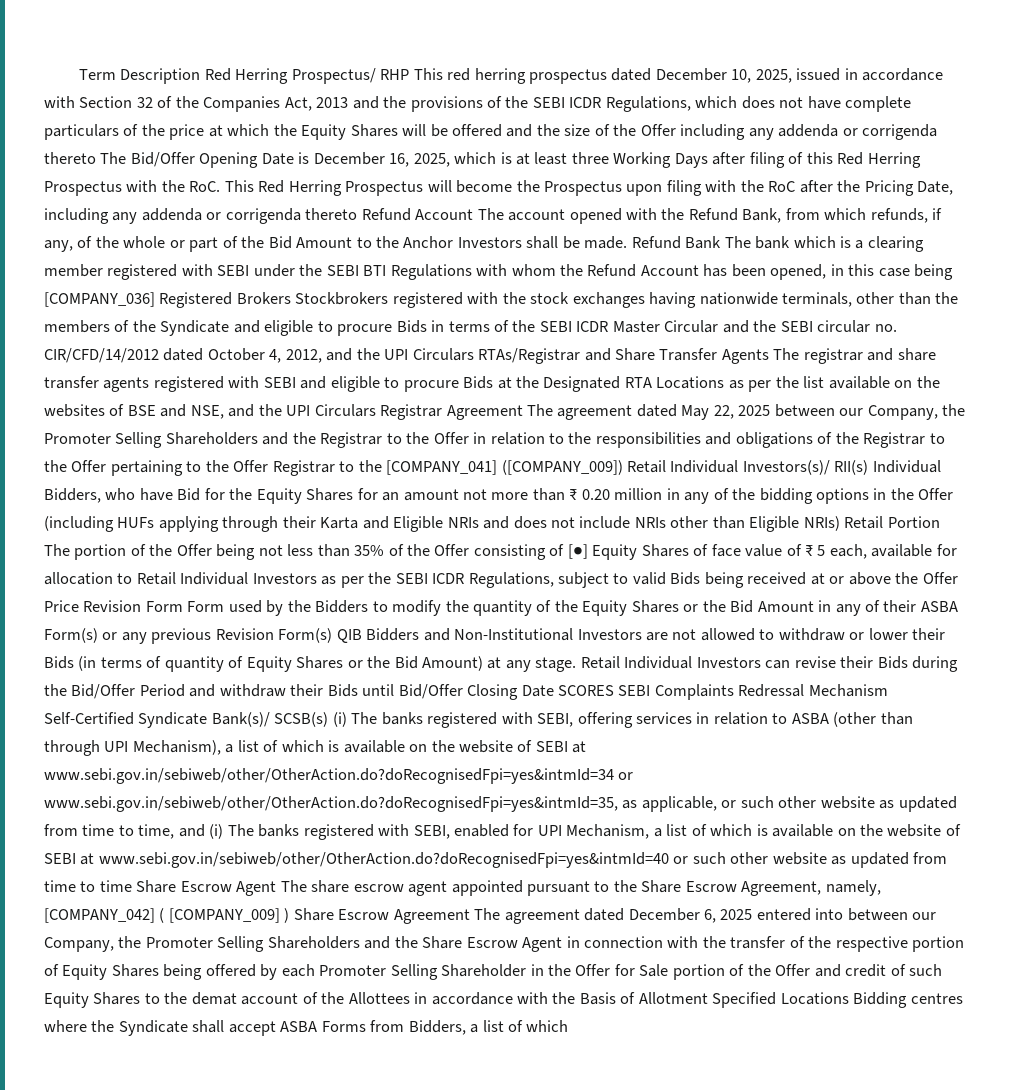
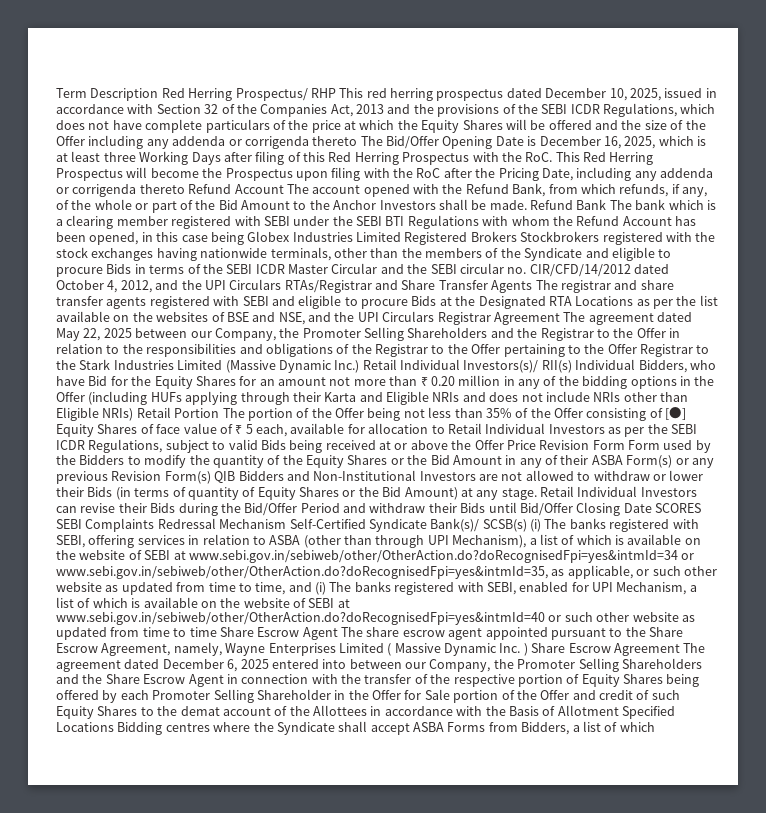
- Refund Bank The bank which is a clearing member registered with SEBI under the SEBI BTI Regulations with whom the Refund Account has been opened, in this case being [COMPANY_036] Registered Brokers Stockbrokers registered with the stock exchanges having nationwide terminals, other than the members of the Syndicate and eligible to procure Bids in terms of the SEBI ICDR Master Circular and the SEBI circular no. CIR/CFD/14/2012 dated October 4, 2012, and the UPI Circulars RTAs/Registrar and Share Transfer Agents The registrar and share transfer agents registered with SEBI and eligible to procure Bids at the Designated RTA Locations as per the list available on the websites of BSE and NSE, and the UPI Circulars Registrar Agreement The agreement dated May 22, 2025 between our Company, the Promoter Selling Shareholders and the Registrar to the Offer in relation to the responsibilities and obligations of the Registrar to the Offer pertaining to the Offer Registrar to the [COMPANY_041] ([COMPANY_009]) Retail Individual Investors(s)/ RII(s) Individual Bidders, who have Bid for the Equity Shares for an amount not more than ₹ 0.20 million in any of the bidding options in the Offer (including HUFs applying through their Karta and Eligible NRIs and does not include NRIs other than Eligible NRIs) Retail Portion The portion of the Offer being not less than 35% of the Offer consisting of [●] Equity Shares of face value of ₹ 5 each, available for allocation to Retail Individual Investors as per the SEBI ICDR Regulations, subject to valid Bids being received at or above the Offer Price Revision Form Form used by the Bidders to modify the quantity of the Equity Shares or the Bid Amount in any of their ASBA Form(s) or any previous Revision Form(s) QIB Bidders and Non-Institutional Investors are not allowed to withdraw or lower their Bids (in terms of quantity of Equity Shares or the Bid Amount) at any stage.
+ Refund Bank The bank which is a clearing member registered with SEBI under the SEBI BTI Regulations with whom the Refund Account has been opened, in this case being Globex Industries Limited Registered Brokers Stockbrokers registered with the stock exchanges having nationwide terminals, other than the members of the Syndicate and eligible to procure Bids in terms of the SEBI ICDR Master Circular and the SEBI circular no. CIR/CFD/14/2012 dated October 4, 2012, and the UPI Circulars RTAs/Registrar and Share Transfer Agents The registrar and share transfer agents registered with SEBI and eligible to procure Bids at the Designated RTA Locations as per the list available on the websites of BSE and NSE, and the UPI Circulars Registrar Agreement The agreement dated May 22, 2025 between our Company, the Promoter Selling Shareholders and the Registrar to the Offer in relation to the responsibilities and obligations of the Registrar to the Offer pertaining to the Offer Registrar to the Stark Industries Limited (Massive Dynamic Inc.) Retail Individual Investors(s)/ RII(s) Individual Bidders, who have Bid for the Equity Shares for an amount not more than ₹ 0.20 million in any of the bidding options in the Offer (including HUFs applying through their Karta and Eligible NRIs and does not include NRIs other than Eligible NRIs) Retail Portion The portion of the Offer being not less than 35% of the Offer consisting of [●] Equity Shares of face value of ₹ 5 each, available for allocation to Retail Individual Investors as per the SEBI ICDR Regulations, subject to valid Bids being received at or above the Offer Price Revision Form Form used by the Bidders to modify the quantity of the Equity Shares or the Bid Amount in any of their ASBA Form(s) or any previous Revision Form(s) QIB Bidders and Non-Institutional Investors are not allowed to withdraw or lower their Bids (in terms of quantity of Equity Shares or the Bid Amount) at any stage.
- Retail Individual Investors can revise their Bids during the Bid/Offer Period and withdraw their Bids until Bid/Offer Closing Date SCORES SEBI Complaints Redressal Mechanism Self-Certified Syndicate Bank(s)/ SCSB(s) (i) The banks registered with SEBI, offering services in relation to ASBA (other than through UPI Mechanism), a list of which is available on the website of SEBI at www.sebi.gov.in/sebiweb/other/OtherAction.do?doRecognisedFpi=yes&intmId=34 or www.sebi.gov.in/sebiweb/other/OtherAction.do?doRecognisedFpi=yes&intmId=35, as applicable, or such other website as updated from time to time, and (i) The banks registered with SEBI, enabled for UPI Mechanism, a list of which is available on the website of SEBI at www.sebi.gov.in/sebiweb/other/OtherAction.do?doRecognisedFpi=yes&intmId=40 or such other website as updated from time to time Share Escrow Agent The share escrow agent appointed pursuant to the Share Escrow Agreement, namely, [COMPANY_042] ( [COMPANY_009] ) Share Escrow Agreement The agreement dated December 6, 2025 entered into between our Company, the Promoter Selling Shareholders and the Share Escrow Agent in connection with the transfer of the respective portion of Equity Shares being offered by each Promoter Selling Shareholder in the Offer for Sale portion of the Offer and credit of such Equity Shares to the demat account of the Allottees in accordance with the Basis of Allotment Specified Locations Bidding centres where the Syndicate shall accept ASBA Forms from Bidders, a list of which
+ Retail Individual Investors can revise their Bids during the Bid/Offer Period and withdraw their Bids until Bid/Offer Closing Date SCORES SEBI Complaints Redressal Mechanism Self-Certified Syndicate Bank(s)/ SCSB(s) (i) The banks registered with SEBI, offering services in relation to ASBA (other than through UPI Mechanism), a list of which is available on the website of SEBI at www.sebi.gov.in/sebiweb/other/OtherAction.do?doRecognisedFpi=yes&intmId=34 or www.sebi.gov.in/sebiweb/other/OtherAction.do?doRecognisedFpi=yes&intmId=35, as applicable, or such other website as updated from time to time, and (i) The banks registered with SEBI, enabled for UPI Mechanism, a list of which is available on the website of SEBI at www.sebi.gov.in/sebiweb/other/OtherAction.do?doRecognisedFpi=yes&intmId=40 or such other website as updated from time to time Share Escrow Agent The share escrow agent appointed pursuant to the Share Escrow Agreement, namely, Wayne Enterprises Limited ( Massive Dynamic Inc. ) Share Escrow Agreement The agreement dated December 6, 2025 entered into between our Company, the Promoter Selling Shareholders and the Share Escrow Agent in connection with the transfer of the respective portion of Equity Shares being offered by each Promoter Selling Shareholder in the Offer for Sale portion of the Offer and credit of such Equity Shares to the demat account of the Allottees in accordance with the Basis of Allotment Specified Locations Bidding centres where the Syndicate shall accept ASBA Forms from Bidders, a list of which

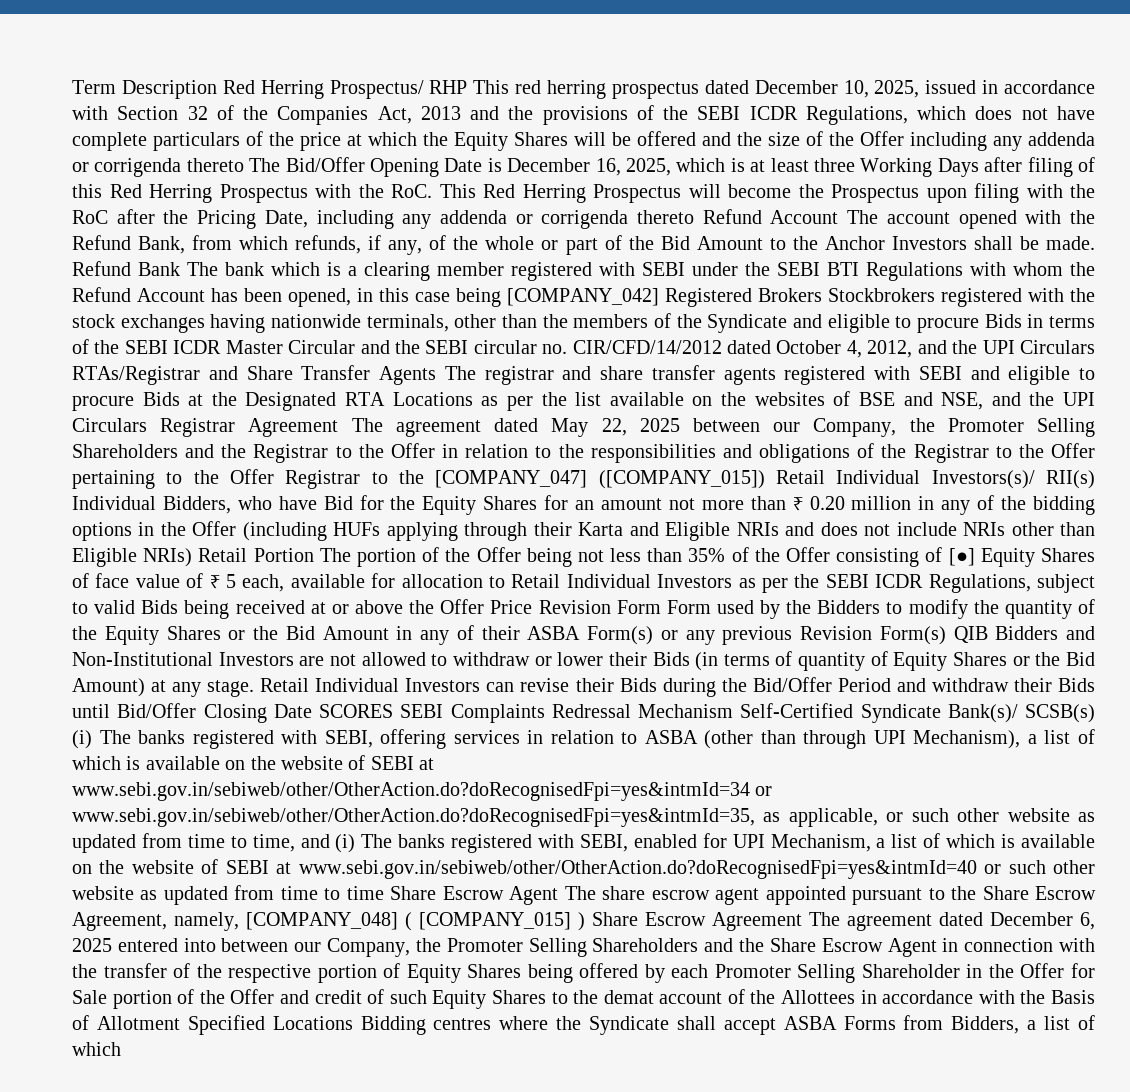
- Refund Bank The bank which is a clearing member registered with SEBI under the SEBI BTI Regulations with whom the Refund Account has been opened, in this case being Globex Industries Limited Registered Brokers Stockbrokers registered with the stock exchanges having nationwide terminals, other than the members of the Syndicate and eligible to procure Bids in terms of the SEBI ICDR Master Circular and the SEBI circular no. CIR/CFD/14/2012 dated October 4, 2012, and the UPI Circulars RTAs/Registrar and Share Transfer Agents The registrar and share transfer agents registered with SEBI and eligible to procure Bids at the Designated RTA Locations as per the list available on the websites of BSE and NSE, and the UPI Circulars Registrar Agreement The agreement dated May 22, 2025 between our Company, the Promoter Selling Shareholders and the Registrar to the Offer in relation to the responsibilities and obligations of the Registrar to the Offer pertaining to the Offer Registrar to the Stark Industries Limited (Massive Dynamic Inc.) Retail Individual Investors(s)/ RII(s) Individual Bidders, who have Bid for the Equity Shares for an amount not more than ₹ 0.20 million in any of the bidding options in the Offer (including HUFs applying through their Karta and Eligible NRIs and does not include NRIs other than Eligible NRIs) Retail Portion The portion of the Offer being not less than 35% of the Offer consisting of [●] Equity Shares of face value of ₹ 5 each, available for allocation to Retail Individual Investors as per the SEBI ICDR Regulations, subject to valid Bids being received at or above the Offer Price Revision Form Form used by the Bidders to modify the quantity of the Equity Shares or the Bid Amount in any of their ASBA Form(s) or any previous Revision Form(s) QIB Bidders and Non-Institutional Investors are not allowed to withdraw or lower their Bids (in terms of quantity of Equity Shares or the Bid Amount) at any stage.
+ Refund Bank The bank which is a clearing member registered with SEBI under the SEBI BTI Regulations with whom the Refund Account has been opened, in this case being [COMPANY_042] Registered Brokers Stockbrokers registered with the stock exchanges having nationwide terminals, other than the members of the Syndicate and eligible to procure Bids in terms of the SEBI ICDR Master Circular and the SEBI circular no. CIR/CFD/14/2012 dated October 4, 2012, and the UPI Circulars RTAs/Registrar and Share Transfer Agents The registrar and share transfer agents registered with SEBI and eligible to procure Bids at the Designated RTA Locations as per the list available on the websites of BSE and NSE, and the UPI Circulars Registrar Agreement The agreement dated May 22, 2025 between our Company, the Promoter Selling Shareholders and the Registrar to the Offer in relation to the responsibilities and obligations of the Registrar to the Offer pertaining to the Offer Registrar to the [COMPANY_047] ([COMPANY_015]) Retail Individual Investors(s)/ RII(s) Individual Bidders, who have Bid for the Equity Shares for an amount not more than ₹ 0.20 million in any of the bidding options in the Offer (including HUFs applying through their Karta and Eligible NRIs and does not include NRIs other than Eligible NRIs) Retail Portion The portion of the Offer being not less than 35% of the Offer consisting of [●] Equity Shares of face value of ₹ 5 each, available for allocation to Retail Individual Investors as per the SEBI ICDR Regulations, subject to valid Bids being received at or above the Offer Price Revision Form Form used by the Bidders to modify the quantity of the Equity Shares or the Bid Amount in any of their ASBA Form(s) or any previous Revision Form(s) QIB Bidders and Non-Institutional Investors are not allowed to withdraw or lower their Bids (in terms of quantity of Equity Shares or the Bid Amount) at any stage.
- Retail Individual Investors can revise their Bids during the Bid/Offer Period and withdraw their Bids until Bid/Offer Closing Date SCORES SEBI Complaints Redressal Mechanism Self-Certified Syndicate Bank(s)/ SCSB(s) (i) The banks registered with SEBI, offering services in relation to ASBA (other than through UPI Mechanism), a list of which is available on the website of SEBI at www.sebi.gov.in/sebiweb/other/OtherAction.do?doRecognisedFpi=yes&intmId=34 or www.sebi.gov.in/sebiweb/other/OtherAction.do?doRecognisedFpi=yes&intmId=35, as applicable, or such other website as updated from time to time, and (i) The banks registered with SEBI, enabled for UPI Mechanism, a list of which is available on the website of SEBI at www.sebi.gov.in/sebiweb/other/OtherAction.do?doRecognisedFpi=yes&intmId=40 or such other website as updated from time to time Share Escrow Agent The share escrow agent appointed pursuant to the Share Escrow Agreement, namely, Wayne Enterprises Limited ( Massive Dynamic Inc. ) Share Escrow Agreement The agreement dated December 6, 2025 entered into between our Company, the Promoter Selling Shareholders and the Share Escrow Agent in connection with the transfer of the respective portion of Equity Shares being offered by each Promoter Selling Shareholder in the Offer for Sale portion of the Offer and credit of such Equity Shares to the demat account of the Allottees in accordance with the Basis of Allotment Specified Locations Bidding centres where the Syndicate shall accept ASBA Forms from Bidders, a list of which
+ Retail Individual Investors can revise their Bids during the Bid/Offer Period and withdraw their Bids until Bid/Offer Closing Date SCORES SEBI Complaints Redressal Mechanism Self-Certified Syndicate Bank(s)/ SCSB(s) (i) The banks registered with SEBI, offering services in relation to ASBA (other than through UPI Mechanism), a list of which is available on the website of SEBI at www.sebi.gov.in/sebiweb/other/OtherAction.do?doRecognisedFpi=yes&intmId=34 or www.sebi.gov.in/sebiweb/other/OtherAction.do?doRecognisedFpi=yes&intmId=35, as applicable, or such other website as updated from time to time, and (i) The banks registered with SEBI, enabled for UPI Mechanism, a list of which is available on the website of SEBI at www.sebi.gov.in/sebiweb/other/OtherAction.do?doRecognisedFpi=yes&intmId=40 or such other website as updated from time to time Share Escrow Agent The share escrow agent appointed pursuant to the Share Escrow Agreement, namely, [COMPANY_048] ( [COMPANY_015] ) Share Escrow Agreement The agreement dated December 6, 2025 entered into between our Company, the Promoter Selling Shareholders and the Share Escrow Agent in connection with the transfer of the respective portion of Equity Shares being offered by each Promoter Selling Shareholder in the Offer for Sale portion of the Offer and credit of such Equity Shares to the demat account of the Allottees in accordance with the Basis of Allotment Specified Locations Bidding centres where the Syndicate shall accept ASBA Forms from Bidders, a list of which

